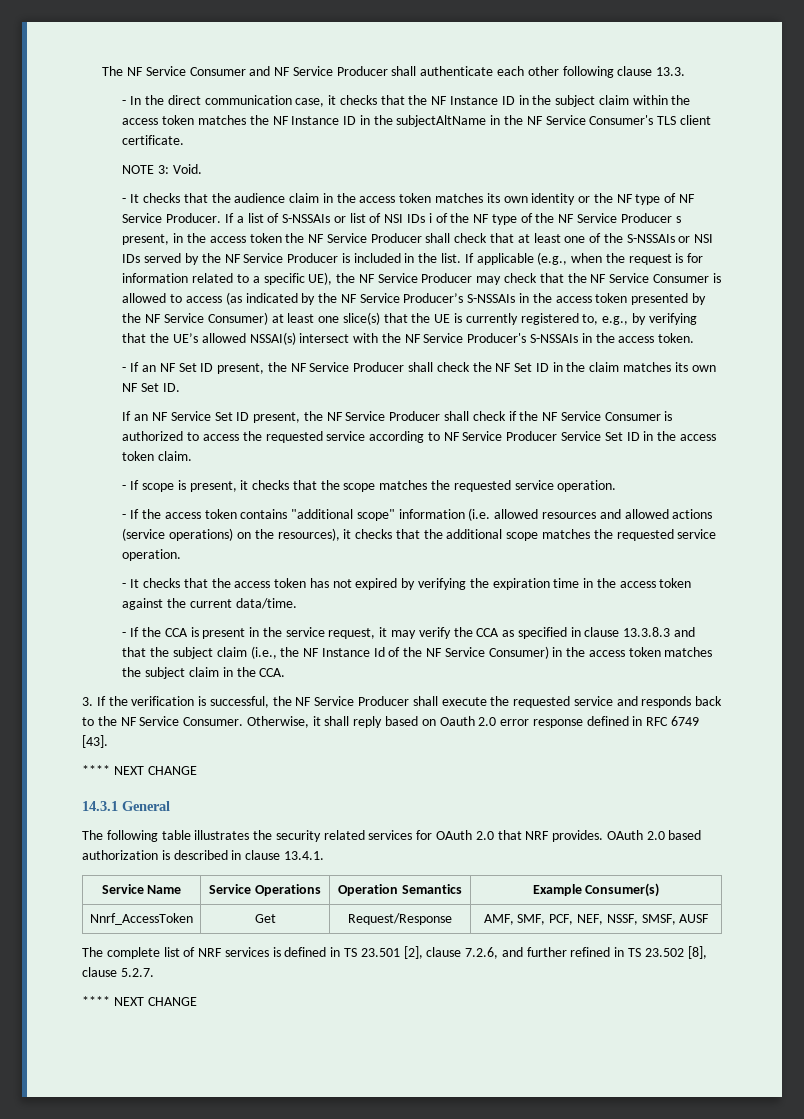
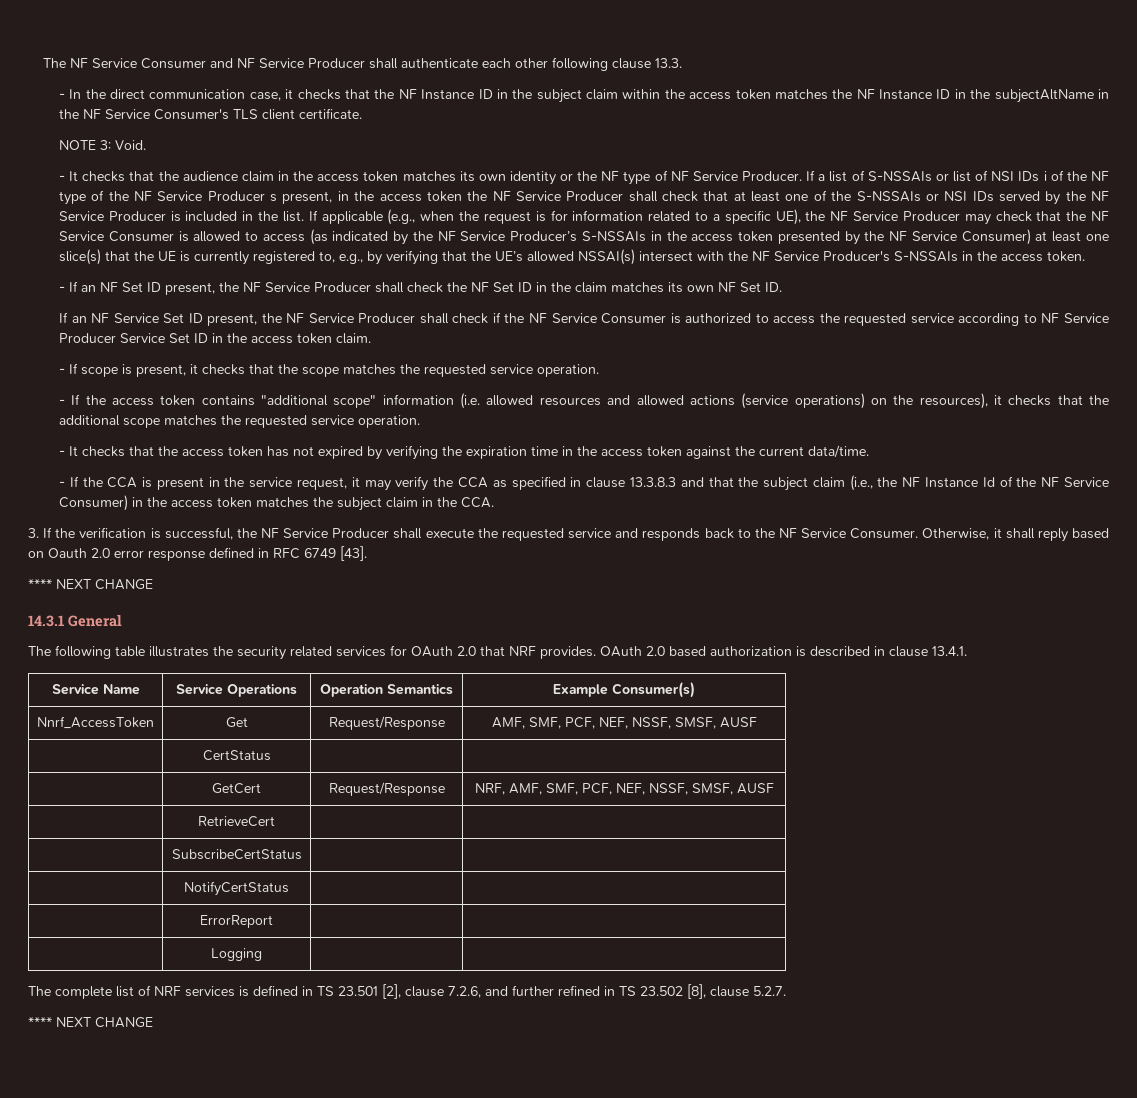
+ | CertStatus | |
+ | GetCert | Request/Response | NRF, AMF, SMF, PCF, NEF, NSSF, SMSF, AUSF
+ | RetrieveCert | |
+ | SubscribeCertStatus | |
+ | NotifyCertStatus | |
+ | ErrorReport | |
+ | Logging | |

